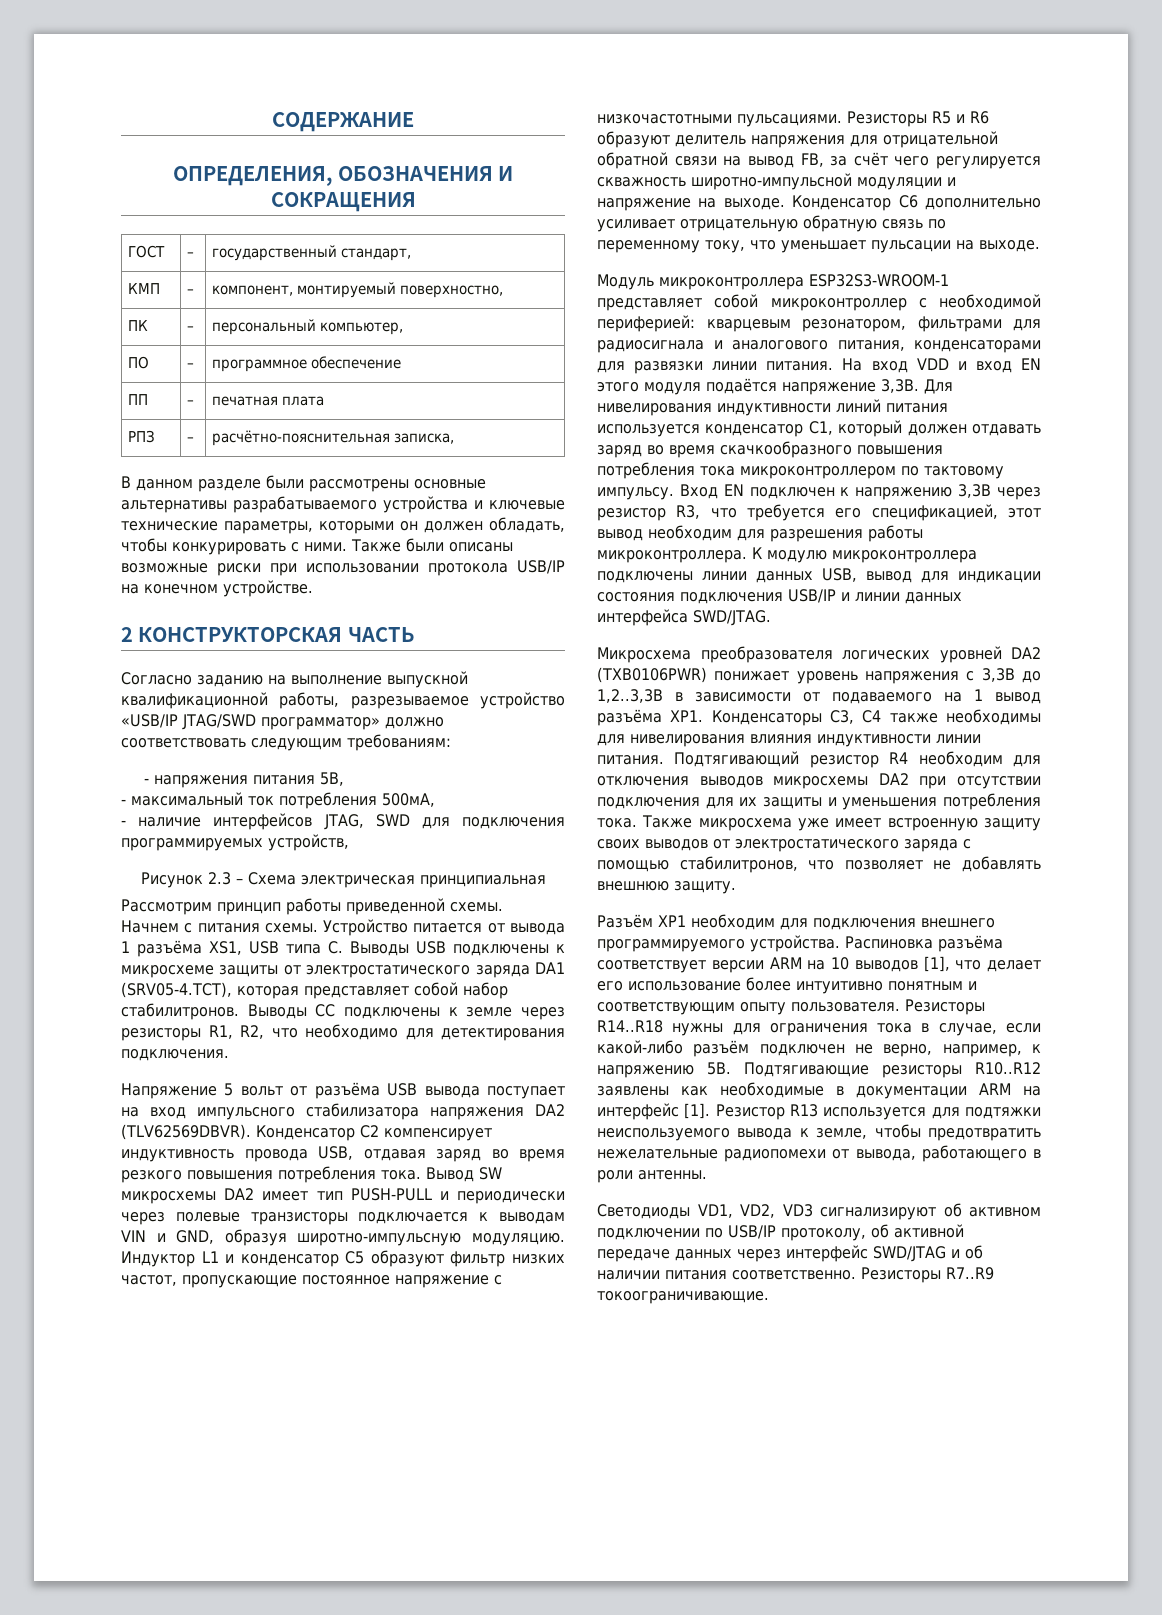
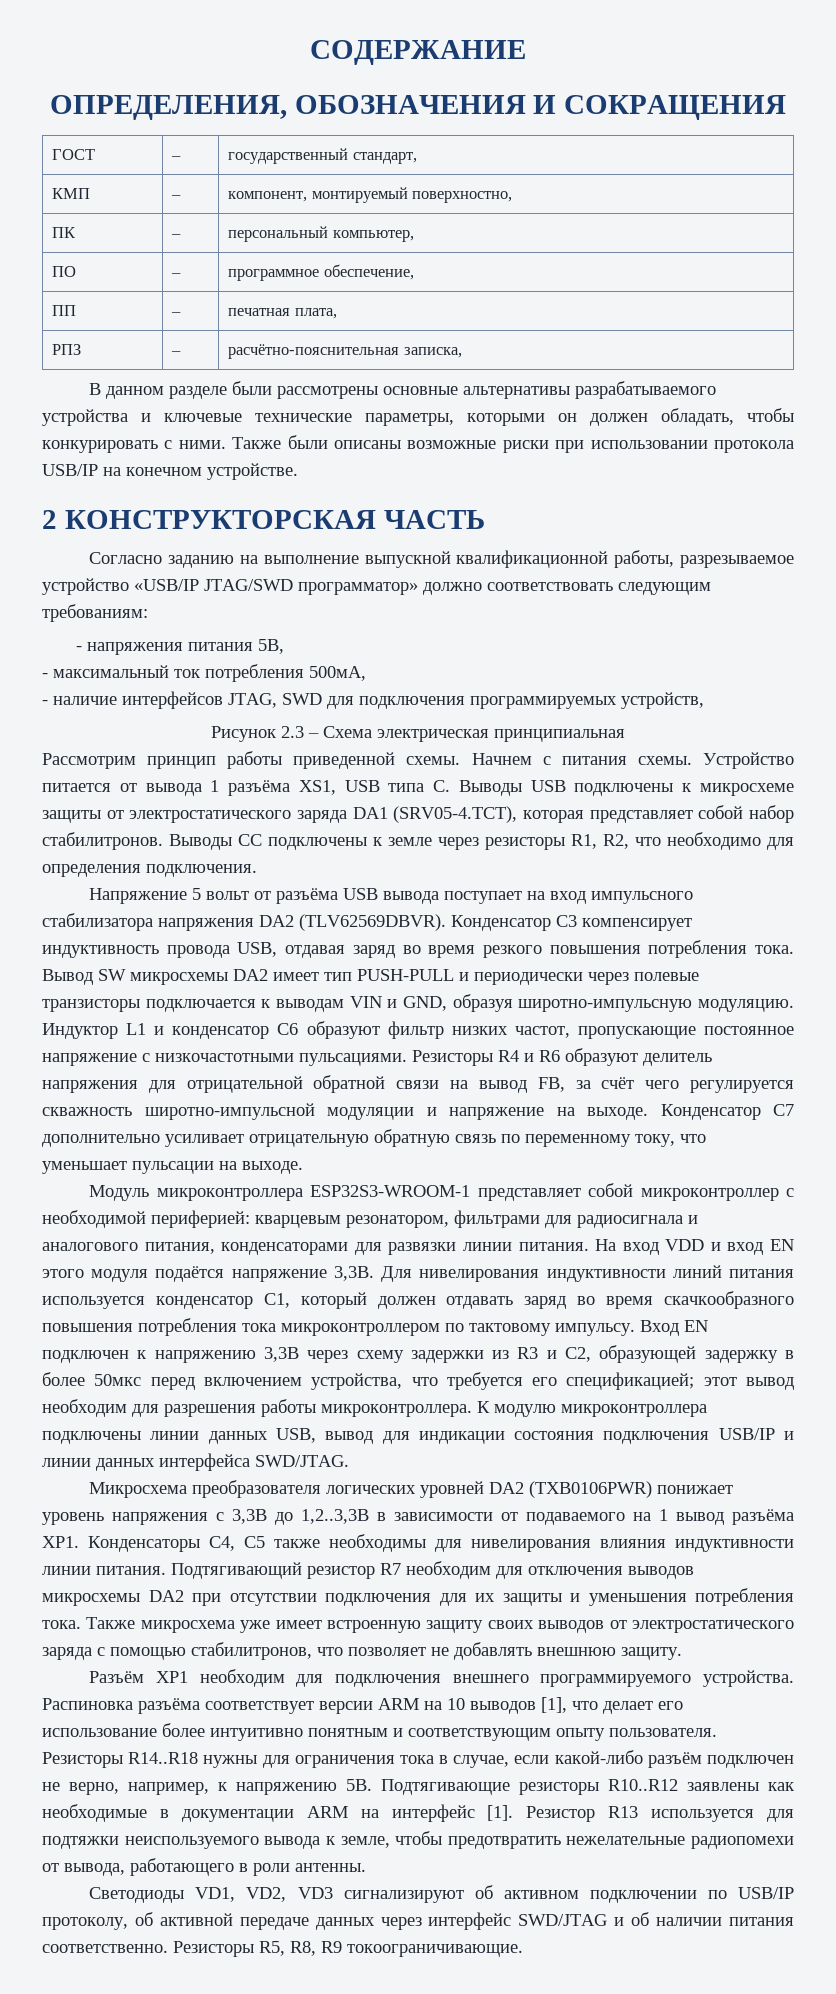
- ПО | – | программное обеспечение
+ ПО | – | программное обеспечение,
- ПП | – | печатная плата
+ ПП | – | печатная плата,
- Выводы CC подключены к земле через резисторы R1, R2, что необходимо для детектирования подключения.
+ Выводы CC подключены к земле через резисторы R1, R2, что необходимо для определения подключения.
- Конденсатор C2 компенсирует индуктивность провода USB, отдавая заряд во время резкого повышения потребления тока.
+ Конденсатор C3 компенсирует индуктивность провода USB, отдавая заряд во время резкого повышения потребления тока.
- Индуктор L1 и конденсатор C5 образуют фильтр низких частот, пропускающие постоянное напряжение с низкочастотными пульсациями.
+ Индуктор L1 и конденсатор C6 образуют фильтр низких частот, пропускающие постоянное напряжение с низкочастотными пульсациями.
- Резисторы R5 и R6 образуют делитель напряжения для отрицательной обратной связи на вывод FB, за счёт чего регулируется скважность широтно-импульсной модуляции и напряжение на выходе.
+ Резисторы R4 и R6 образуют делитель напряжения для отрицательной обратной связи на вывод FB, за счёт чего регулируется скважность широтно-импульсной модуляции и напряжение на выходе.
- Конденсатор C6 дополнительно усиливает отрицательную обратную связь по переменному току, что уменьшает пульсации на выходе.
+ Конденсатор C7 дополнительно усиливает отрицательную обратную связь по переменному току, что уменьшает пульсации на выходе.
- Вход EN подключен к напряжению 3,3В через резистор R3, что требуется его спецификацией, этот вывод необходим для разрешения работы микроконтроллера.
+ Вход EN подключен к напряжению 3,3В через схему задержки из R3 и C2, образующей задержку в более 50мкс перед включением устройства, что требуется его спецификацией; этот вывод необходим для разрешения работы микроконтроллера.
- Микросхема преобразователя логических уровней DA2 (TXB0106PWR) понижает уровень напряжения с 3,3В до 1,2..3,3В в зависимости от подаваемого на 1 вывод разъёма XP1. Конденсаторы C3, C4 также необходимы для нивелирования влияния индуктивности линии питания.
+ Микросхема преобразователя логических уровней DA2 (TXB0106PWR) понижает уровень напряжения с 3,3В до 1,2..3,3В в зависимости от подаваемого на 1 вывод разъёма XP1. Конденсаторы C4, C5 также необходимы для нивелирования влияния индуктивности линии питания.
- Подтягивающий резистор R4 необходим для отключения выводов микросхемы DA2 при отсутствии подключения для их защиты и уменьшения потребления тока.
+ Подтягивающий резистор R7 необходим для отключения выводов микросхемы DA2 при отсутствии подключения для их защиты и уменьшения потребления тока.
- Резисторы R7..R9 токоограничивающие.
+ Резисторы R5, R8, R9 токоограничивающие.

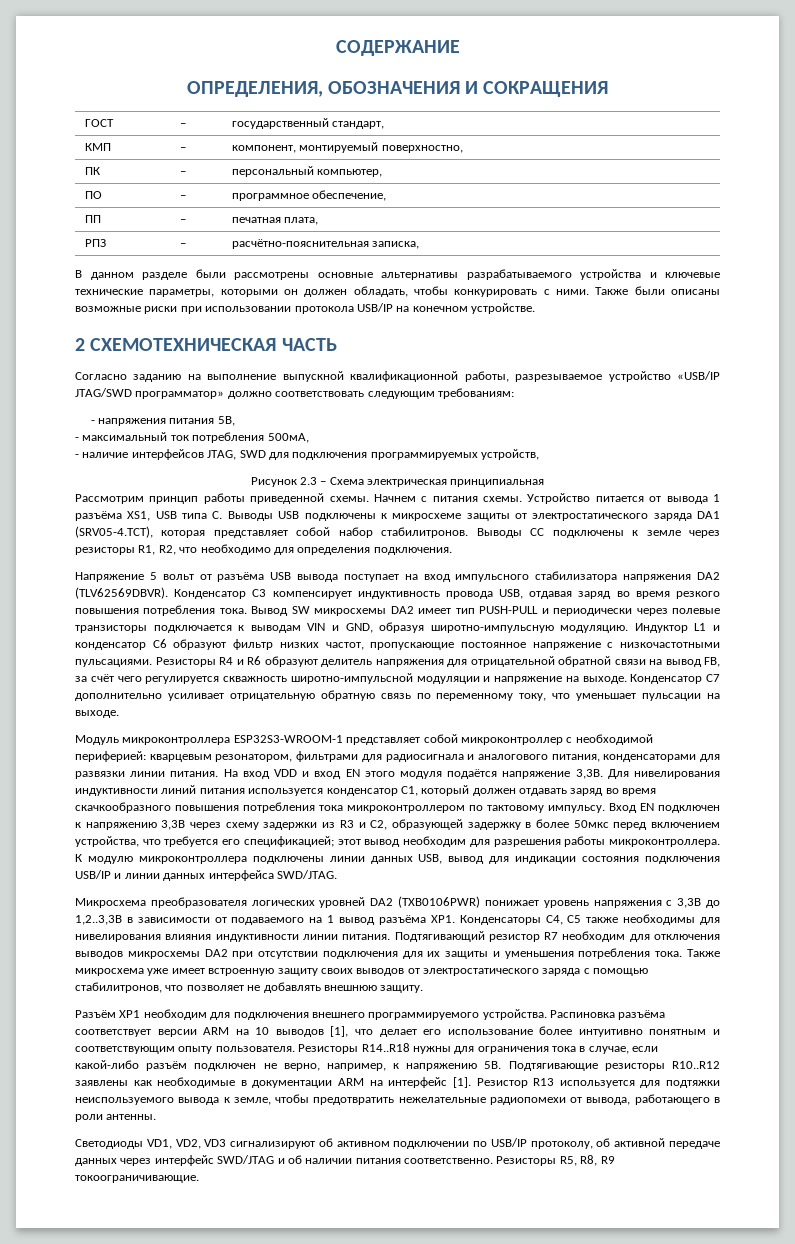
- 2 КОНСТРУКТОРСКАЯ ЧАСТЬ
+ 2 СХЕМОТЕХНИЧЕСКАЯ ЧАСТЬ

